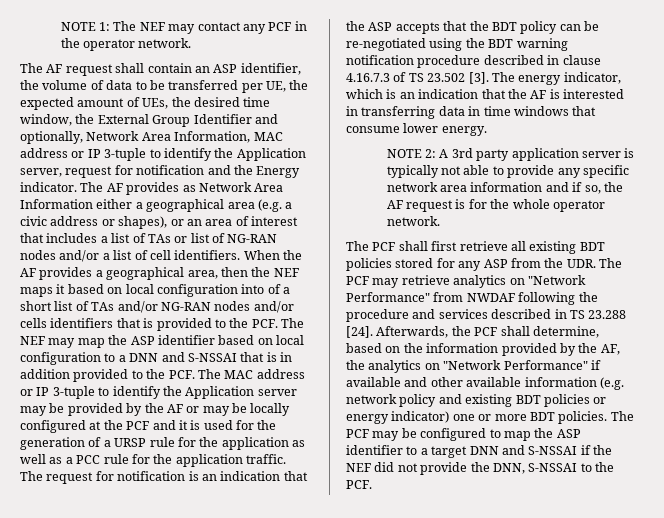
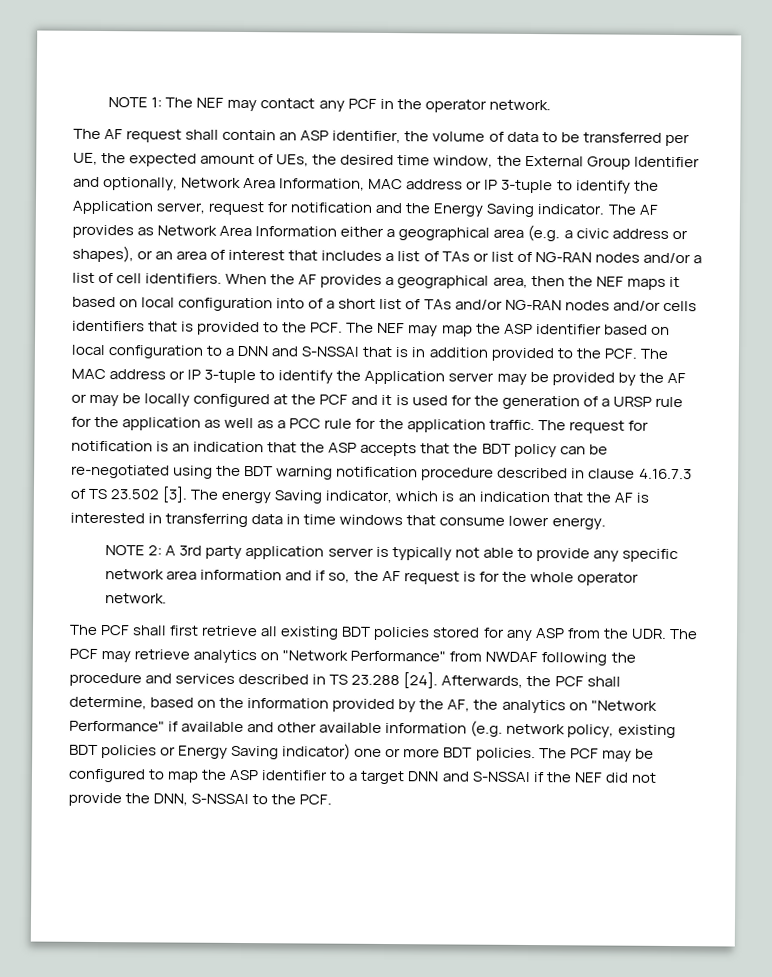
- The AF request shall contain an ASP identifier, the volume of data to be transferred per UE, the expected amount of UEs, the desired time window, the External Group Identifier and optionally, Network Area Information, MAC address or IP 3-tuple to identify the Application server, request for notification and the Energy indicator.
+ The AF request shall contain an ASP identifier, the volume of data to be transferred per UE, the expected amount of UEs, the desired time window, the External Group Identifier and optionally, Network Area Information, MAC address or IP 3-tuple to identify the Application server, request for notification and the Energy Saving indicator.
- The energy indicator, which is an indication that the AF is interested in transferring data in time windows that consume lower energy.
+ The energy Saving indicator, which is an indication that the AF is interested in transferring data in time windows that consume lower energy.
- Afterwards, the PCF shall determine, based on the information provided by the AF, the analytics on "Network Performance" if available and other available information (e.g. network policy and existing BDT policies or energy indicator) one or more BDT policies.
+ Afterwards, the PCF shall determine, based on the information provided by the AF, the analytics on "Network Performance" if available and other available information (e.g. network policy, existing BDT policies or Energy Saving indicator) one or more BDT policies.

